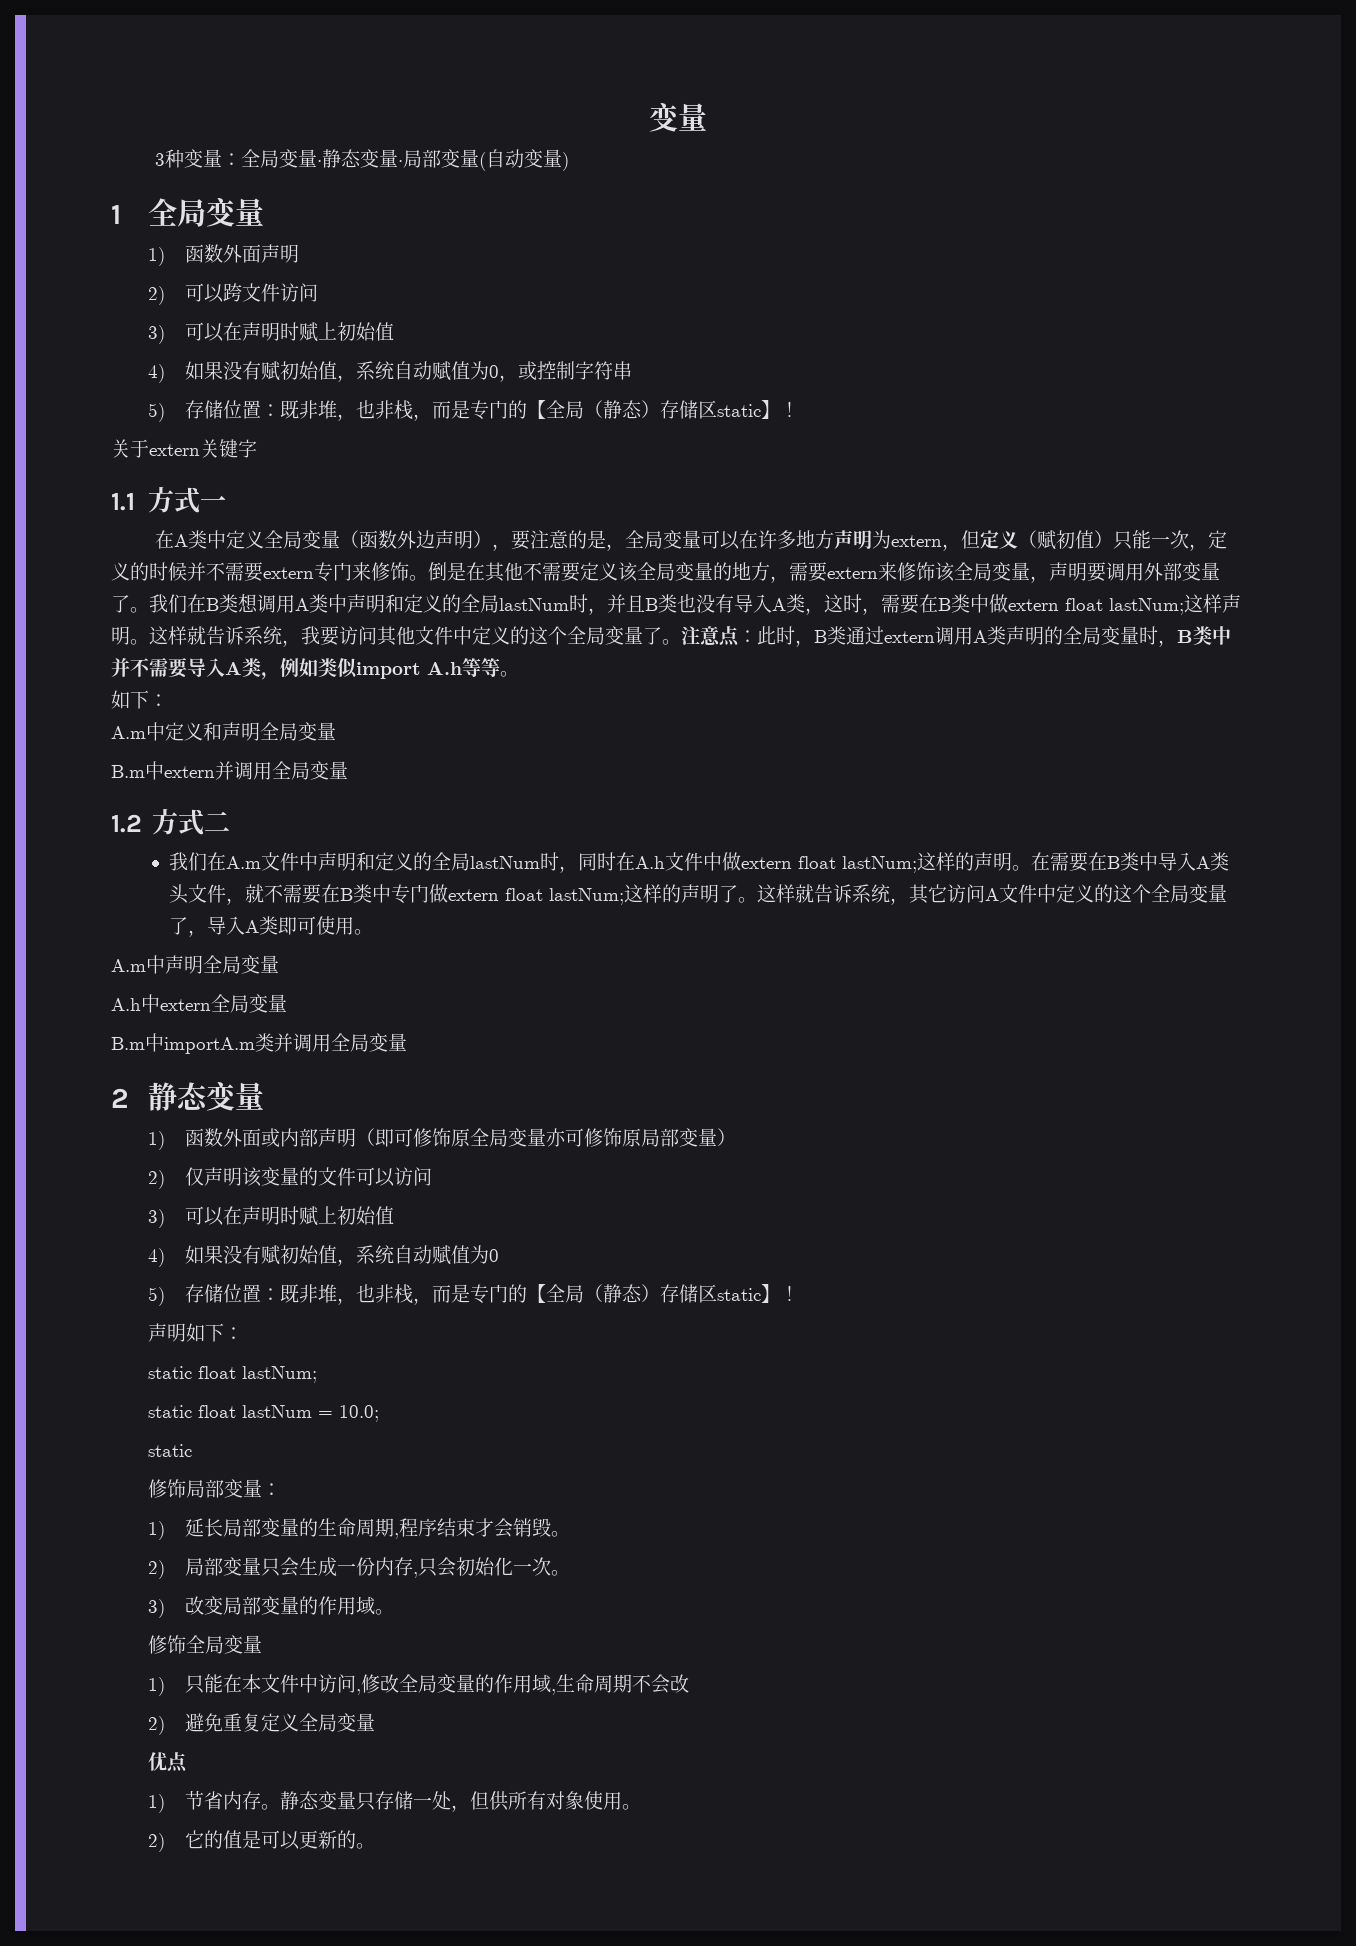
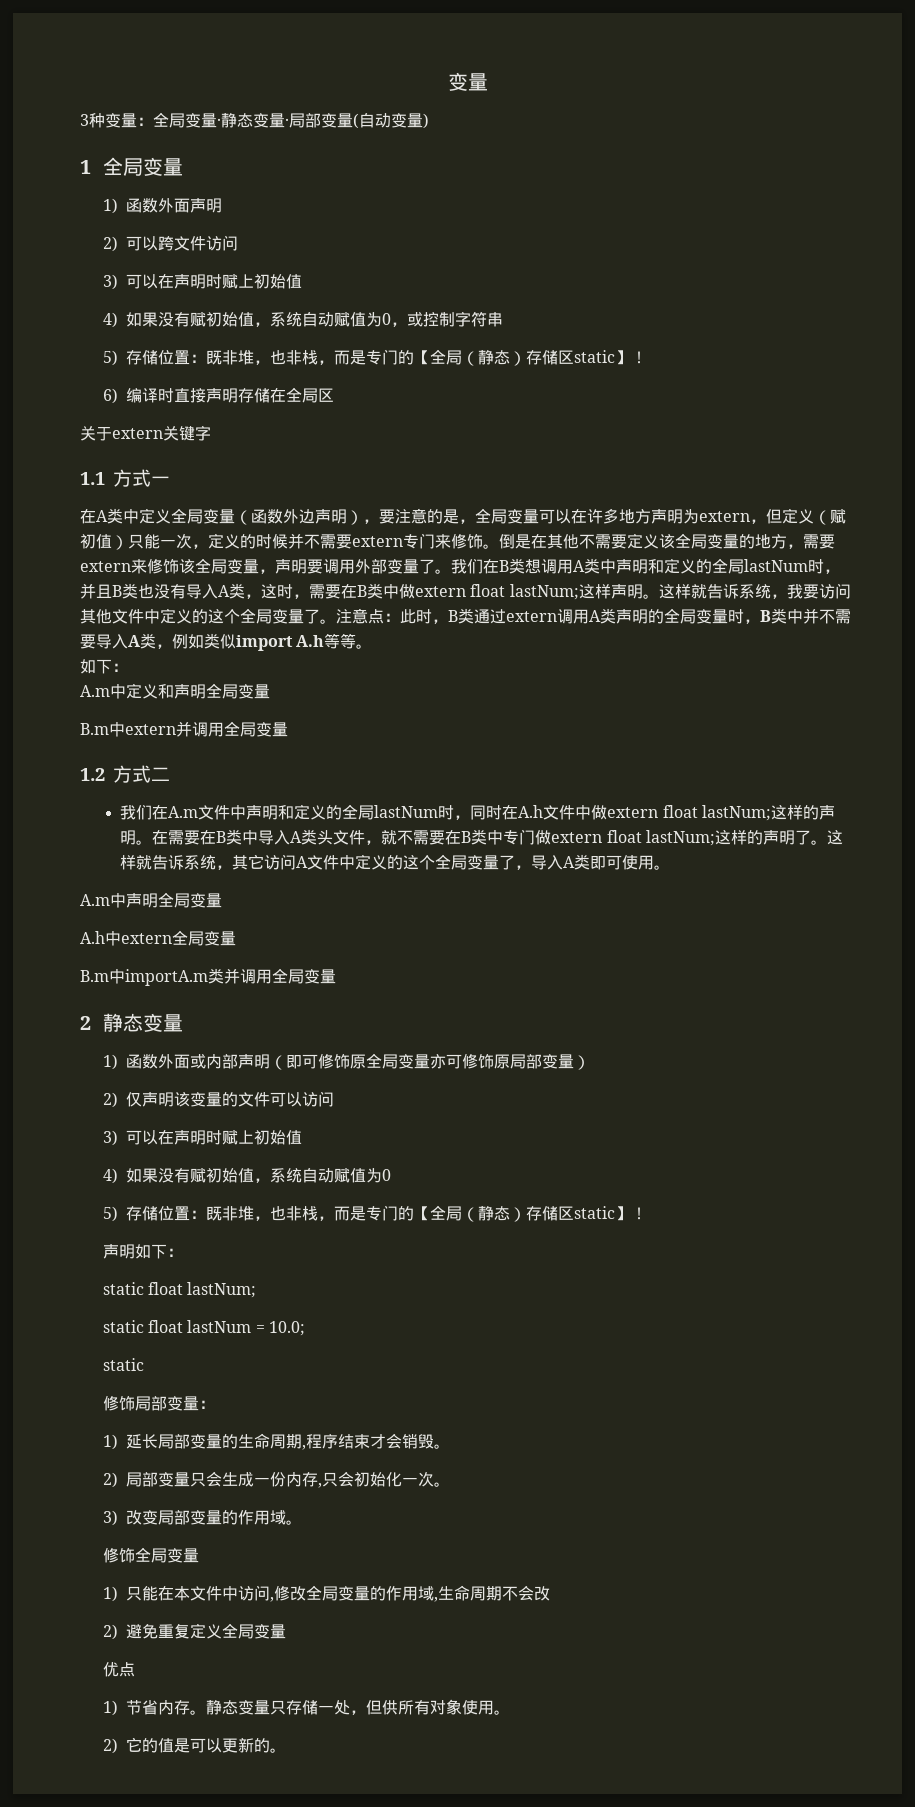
+ 6)编译时直接声明存储在全局区

